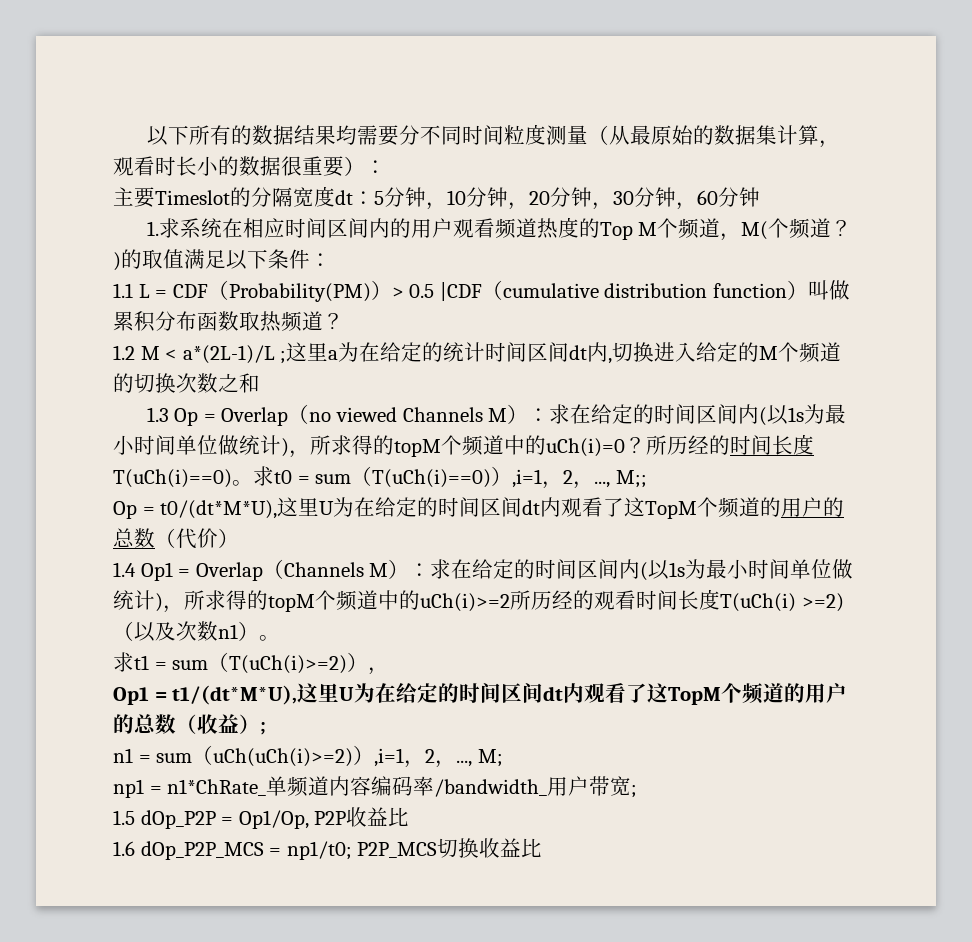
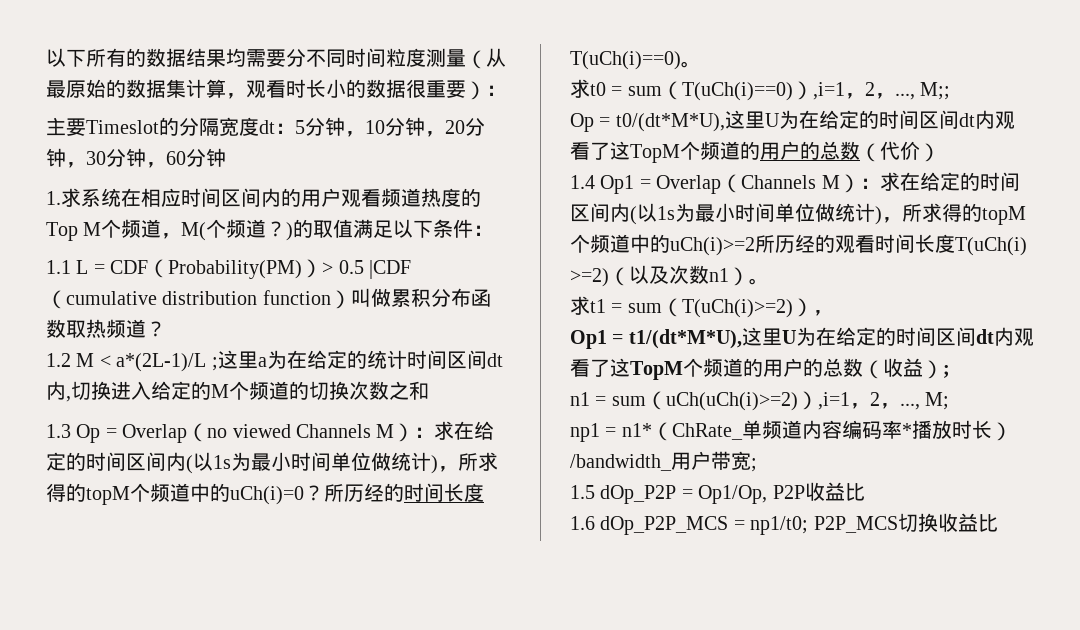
- 所历经的时间长度T(uCh(i)==0)。求t0 = sum（T(uCh(i)==0)）,i=1，2，..., M;;
+ 所历经的时间长度T(uCh(i)==0)。
+ 求t0 = sum（T(uCh(i)==0)）,i=1，2，..., M;;
- np1 = n1*ChRate_单频道内容编码率/bandwidth_用户带宽;
+ np1 = n1*（ChRate_单频道内容编码率*播放时长）/bandwidth_用户带宽;

